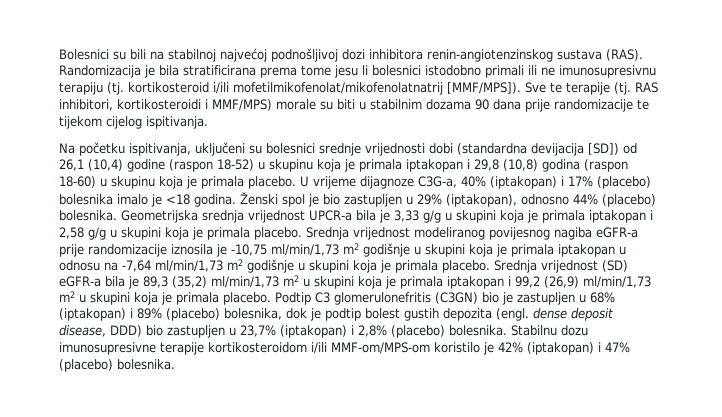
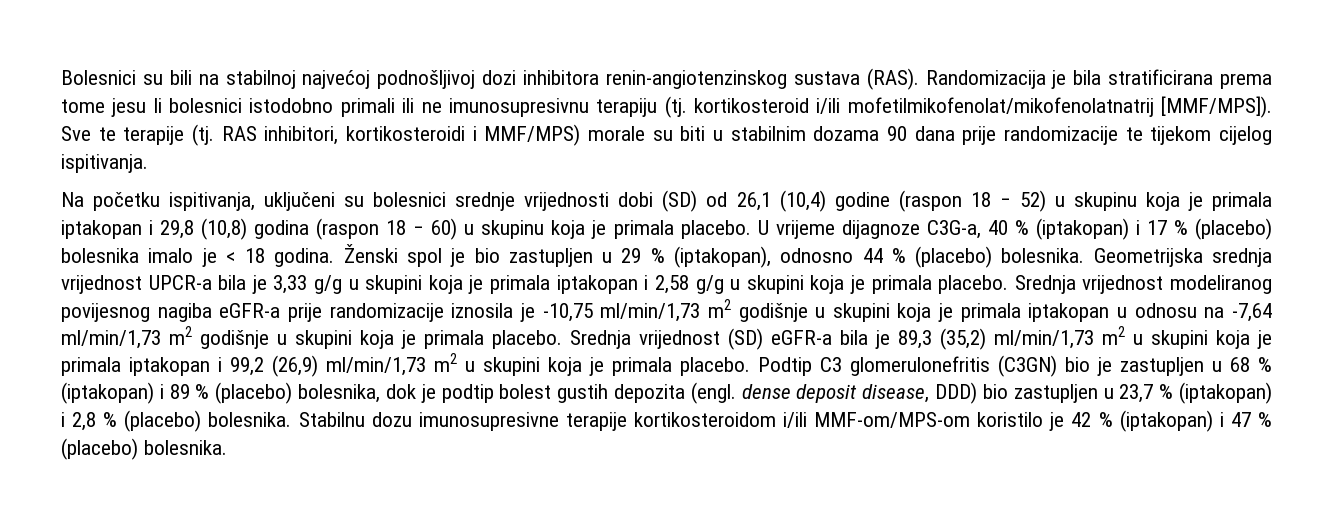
- Na početku ispitivanja, uključeni su bolesnici srednje vrijednosti dobi (standardna devijacija [SD]) od 26,1 (10,4) godine (raspon 18-52) u skupinu koja je primala iptakopan i 29,8 (10,8) godina (raspon 18-60) u skupinu koja je primala placebo.
+ Na početku ispitivanja, uključeni su bolesnici srednje vrijednosti dobi (SD) od 26,1 (10,4) godine (raspon 18 ‒ 52) u skupinu koja je primala iptakopan i 29,8 (10,8) godina (raspon 18 ‒ 60) u skupinu koja je primala placebo.
- U vrijeme dijagnoze C3G-a, 40% (iptakopan) i 17% (placebo) bolesnika imalo je <18 godina.
+ U vrijeme dijagnoze C3G-a, 40 % (iptakopan) i 17 % (placebo) bolesnika imalo je < 18 godina.
- Ženski spol je bio zastupljen u 29% (iptakopan), odnosno 44% (placebo) bolesnika.
+ Ženski spol je bio zastupljen u 29 % (iptakopan), odnosno 44 % (placebo) bolesnika.
- Podtip C3 glomerulonefritis (C3GN) bio je zastupljen u 68% (iptakopan) i 89% (placebo) bolesnika, dok je podtip bolest gustih depozita (engl. dense deposit disease, DDD) bio zastupljen u 23,7% (iptakopan) i 2,8% (placebo) bolesnika.
+ Podtip C3 glomerulonefritis (C3GN) bio je zastupljen u 68 % (iptakopan) i 89 % (placebo) bolesnika, dok je podtip bolest gustih depozita (engl. dense deposit disease, DDD) bio zastupljen u 23,7 % (iptakopan) i 2,8 % (placebo) bolesnika.
- Stabilnu dozu imunosupresivne terapije kortikosteroidom i/ili MMF-om/MPS-om koristilo je 42% (iptakopan) i 47% (placebo) bolesnika.
+ Stabilnu dozu imunosupresivne terapije kortikosteroidom i/ili MMF-om/MPS-om koristilo je 42 % (iptakopan) i 47 % (placebo) bolesnika.

